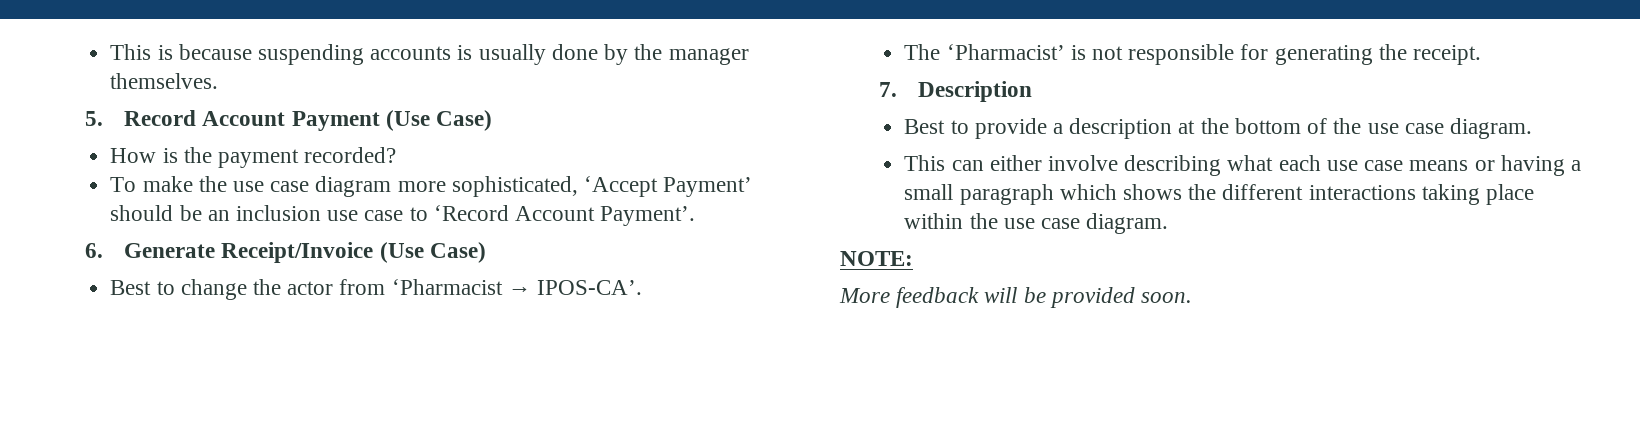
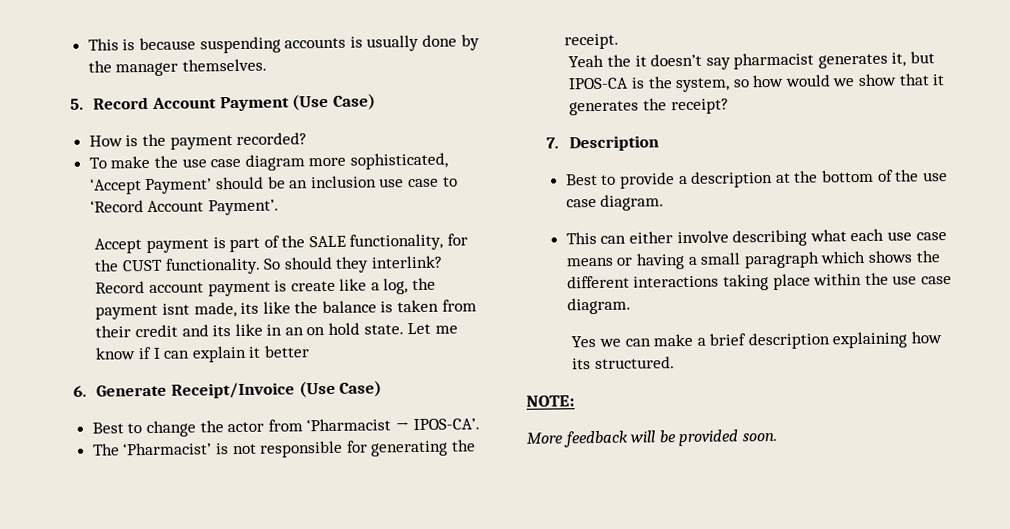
+ Accept payment is part of the SALE functionality, for the CUST functionality. So should they interlink? Record account payment is create like a log, the payment isnt made, its like the balance is taken from their credit and its like in an on hold state. Let me know if I can explain it better
+ Yeah the it doesn’t say pharmacist generates it, but IPOS-CA is the system, so how would we show that it generates the receipt?
+ Yes we can make a brief description explaining how its structured.

